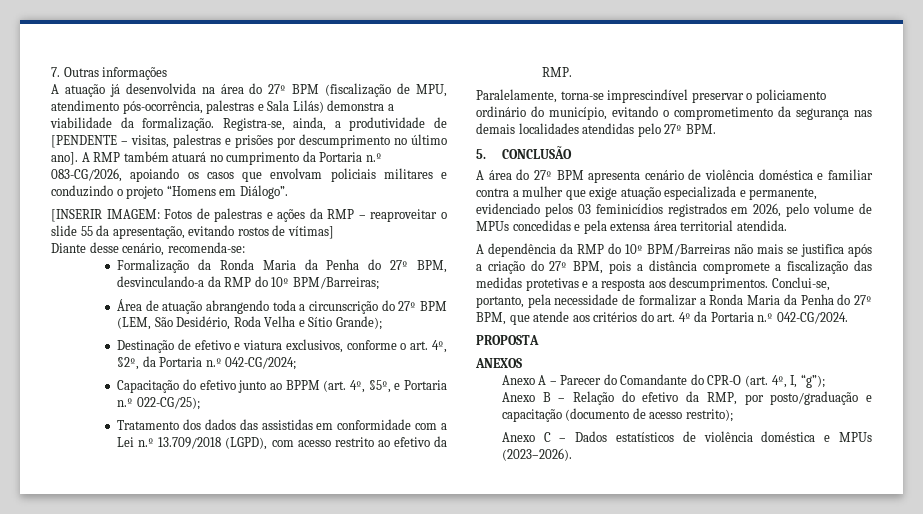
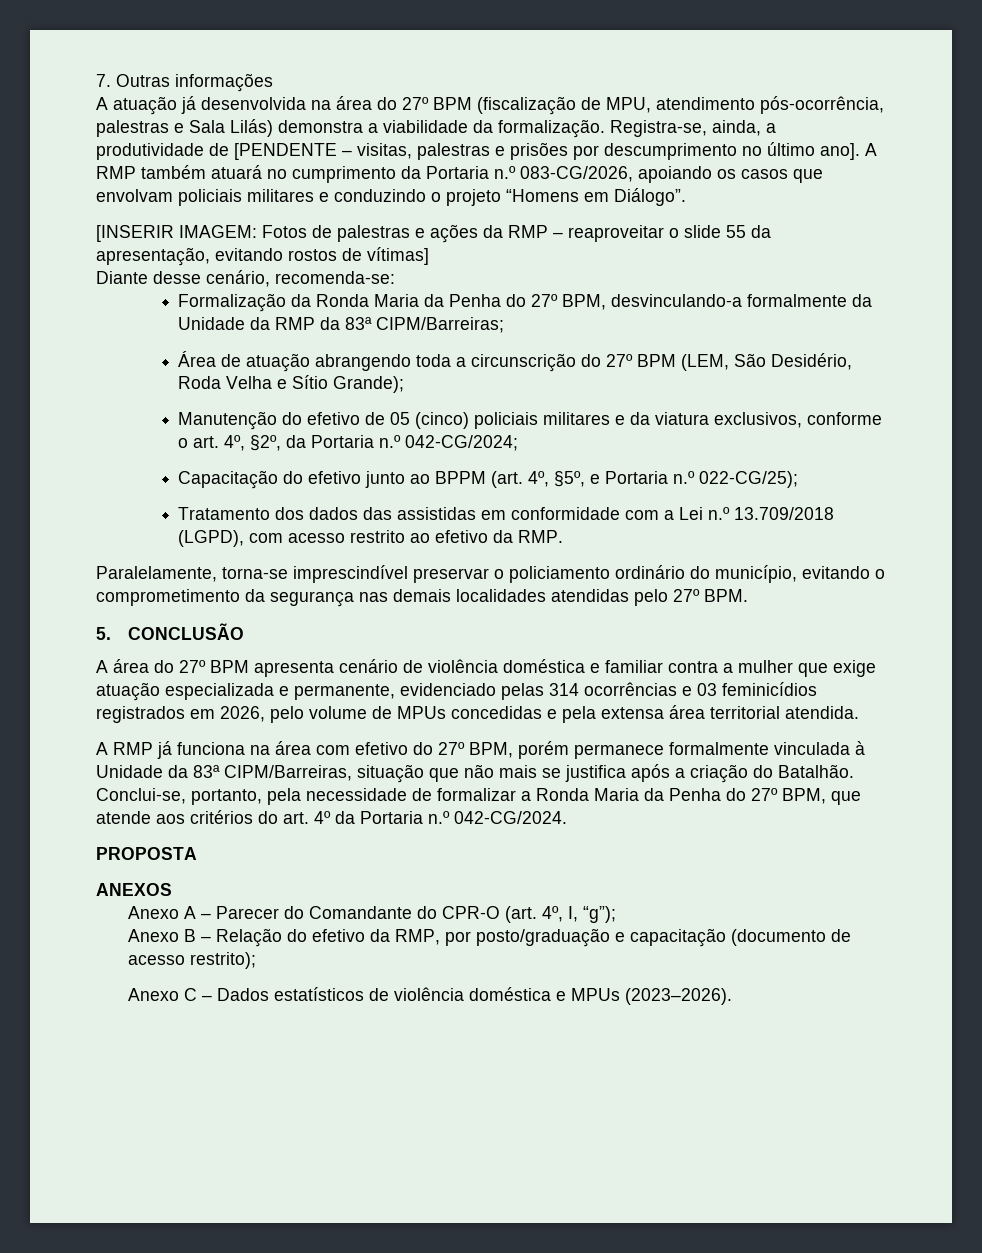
- Formalização da Ronda Maria da Penha do 27º BPM, desvinculando-a da RMP do 10º BPM/Barreiras;
+ Formalização da Ronda Maria da Penha do 27º BPM, desvinculando-a formalmente da Unidade da RMP da 83ª CIPM/Barreiras;
- Destinação de efetivo e viatura exclusivos, conforme o art. 4º, §2º, da Portaria n.º 042-CG/2024;
+ Manutenção do efetivo de 05 (cinco) policiais militares e da viatura exclusivos, conforme o art. 4º, §2º, da Portaria n.º 042-CG/2024;
- A área do 27º BPM apresenta cenário de violência doméstica e familiar contra a mulher que exige atuação especializada e permanente, evidenciado pelos 03 feminicídios registrados em 2026, pelo volume de MPUs concedidas e pela extensa área territorial atendida.
+ A área do 27º BPM apresenta cenário de violência doméstica e familiar contra a mulher que exige atuação especializada e permanente, evidenciado pelas 314 ocorrências e 03 feminicídios registrados em 2026, pelo volume de MPUs concedidas e pela extensa área territorial atendida.
- A dependência da RMP do 10º BPM/Barreiras não mais se justifica após a criação do 27º BPM, pois a distância compromete a fiscalização das medidas protetivas e a resposta aos descumprimentos.
+ A RMP já funciona na área com efetivo do 27º BPM, porém permanece formalmente vinculada à Unidade da 83ª CIPM/Barreiras, situação que não mais se justifica após a criação do Batalhão.

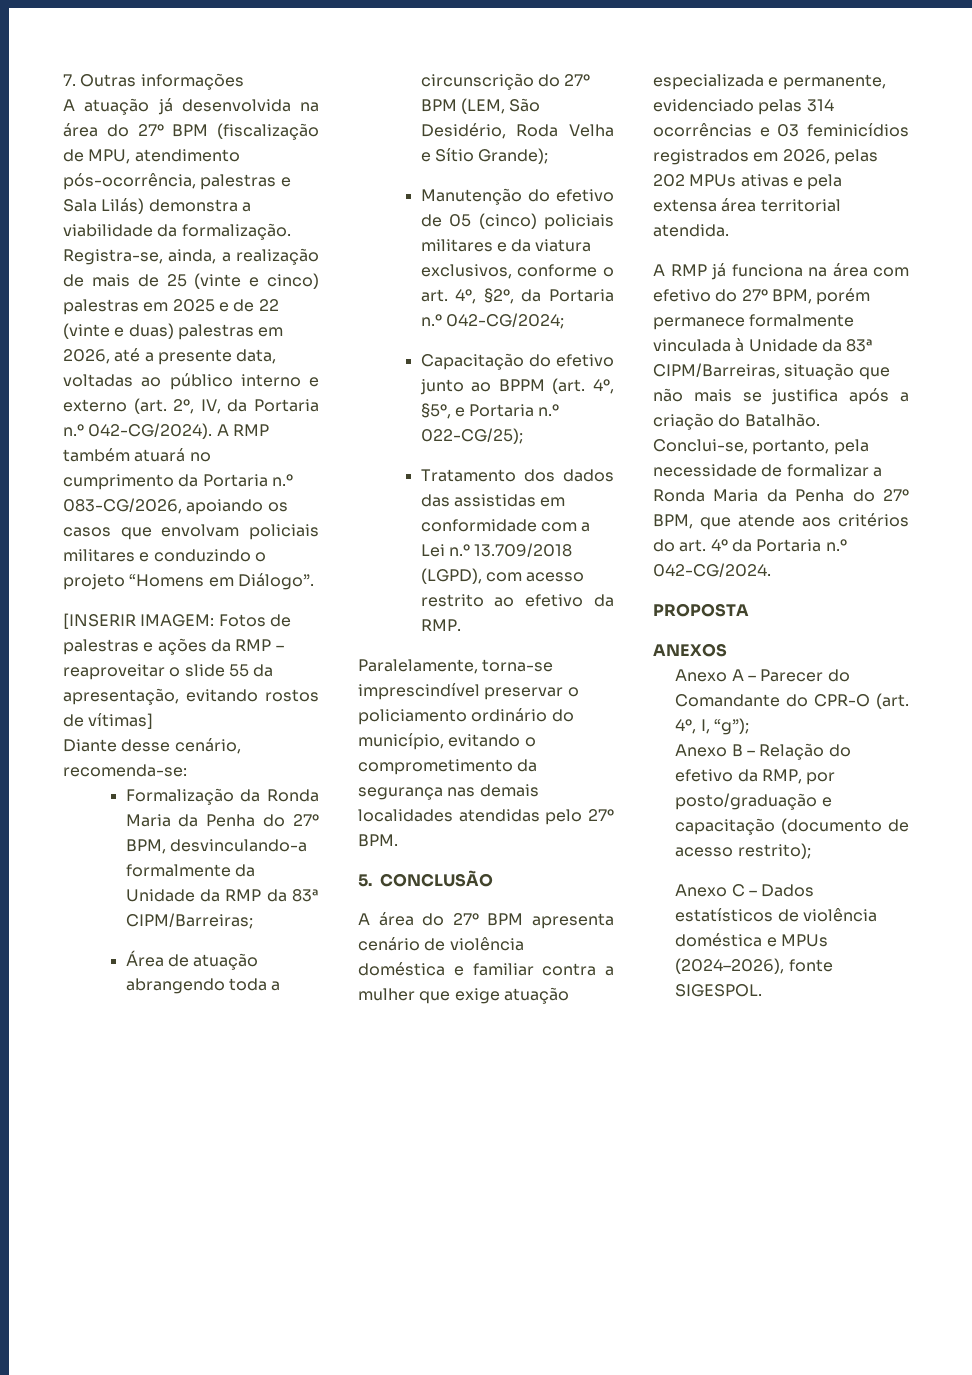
- Registra-se, ainda, a produtividade de [PENDENTE – visitas, palestras e prisões por descumprimento no último ano].
+ Registra-se, ainda, a realização de mais de 25 (vinte e cinco) palestras em 2025 e de 22 (vinte e duas) palestras em 2026, até a presente data, voltadas ao público interno e externo (art. 2º, IV, da Portaria n.º 042-CG/2024).
- A área do 27º BPM apresenta cenário de violência doméstica e familiar contra a mulher que exige atuação especializada e permanente, evidenciado pelas 314 ocorrências e 03 feminicídios registrados em 2026, pelo volume de MPUs concedidas e pela extensa área territorial atendida.
+ A área do 27º BPM apresenta cenário de violência doméstica e familiar contra a mulher que exige atuação especializada e permanente, evidenciado pelas 314 ocorrências e 03 feminicídios registrados em 2026, pelas 202 MPUs ativas e pela extensa área territorial atendida.
- Anexo C – Dados estatísticos de violência doméstica e MPUs (2023–2026).
+ Anexo C – Dados estatísticos de violência doméstica e MPUs (2024–2026), fonte SIGESPOL.

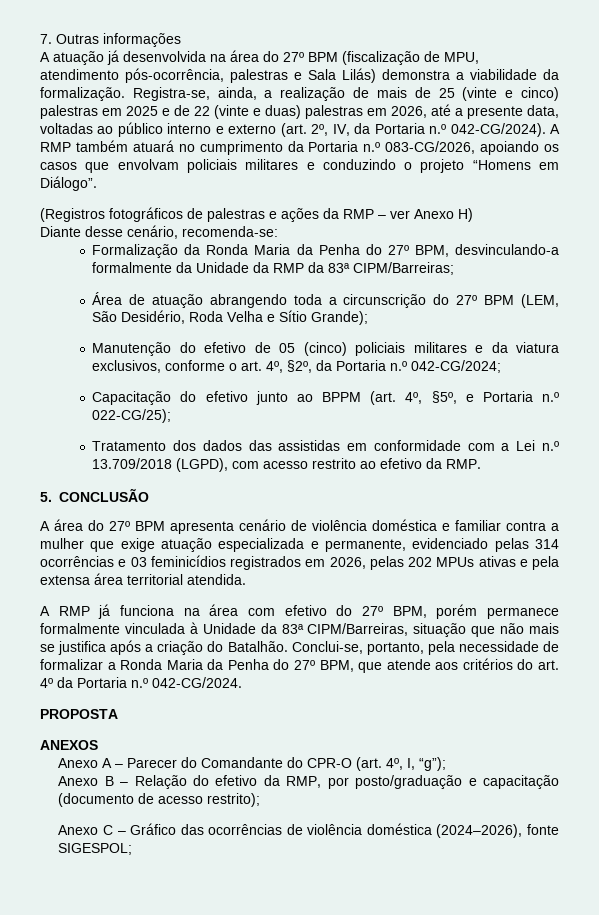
- [INSERIR IMAGEM: Fotos de palestras e ações da RMP – reaproveitar o slide 55 da apresentação, evitando rostos de vítimas]
+ (Registros fotográficos de palestras e ações da RMP – ver Anexo H)
- Paralelamente, torna-se imprescindível preservar o policiamento ordinário do município, evitando o comprometimento da segurança nas demais localidades atendidas pelo 27º BPM.
- Anexo C – Dados estatísticos de violência doméstica e MPUs (2024–2026), fonte SIGESPOL.
+ Anexo C – Gráfico das ocorrências de violência doméstica (2024–2026), fonte SIGESPOL;

